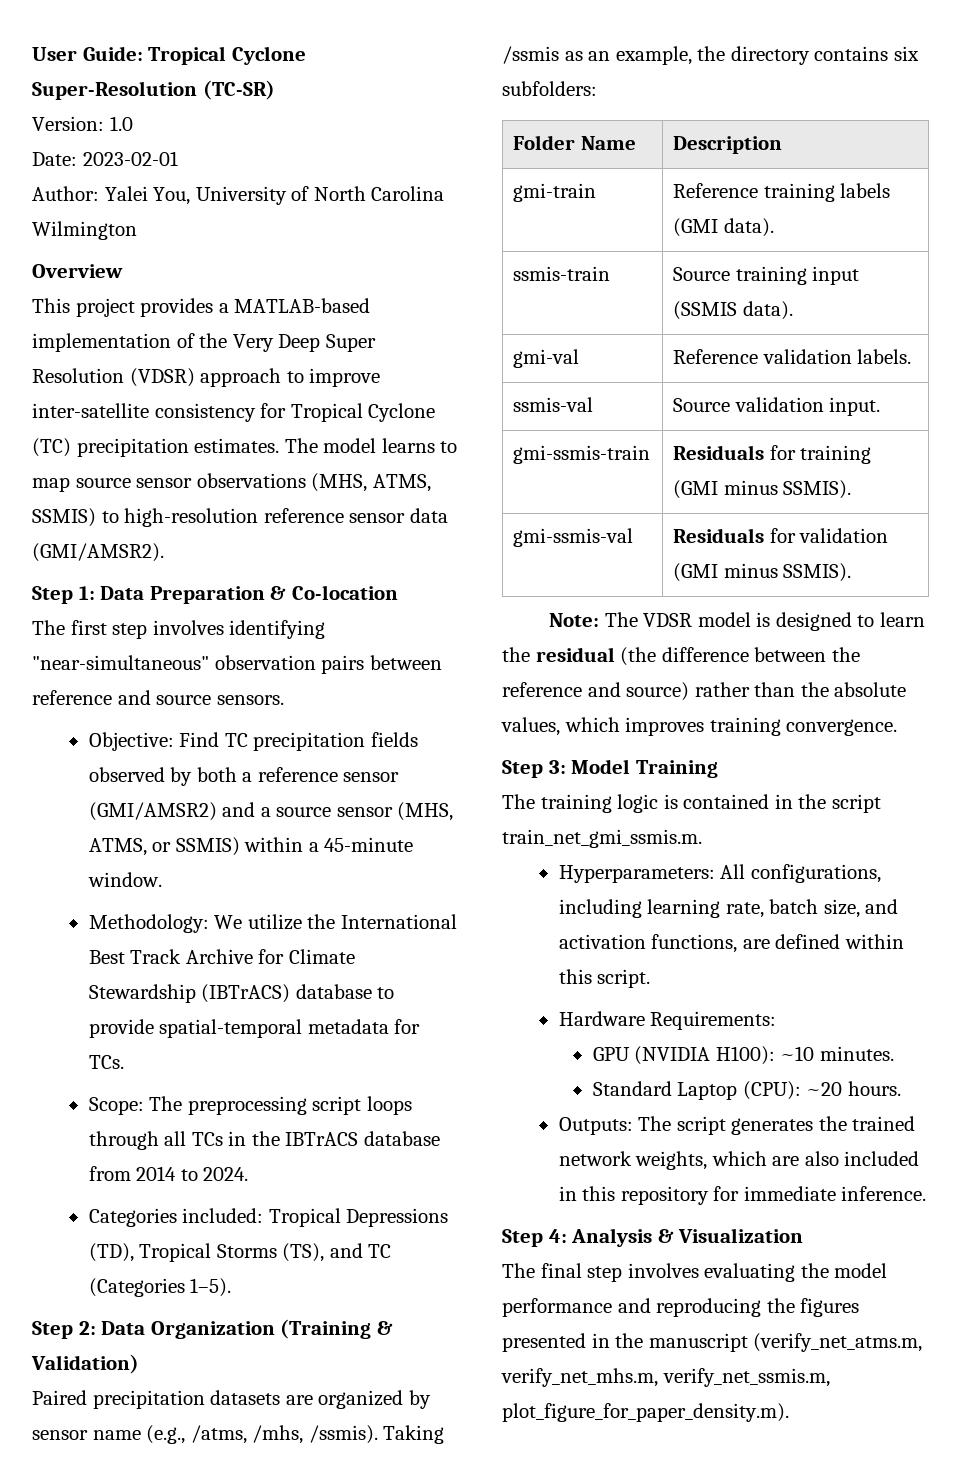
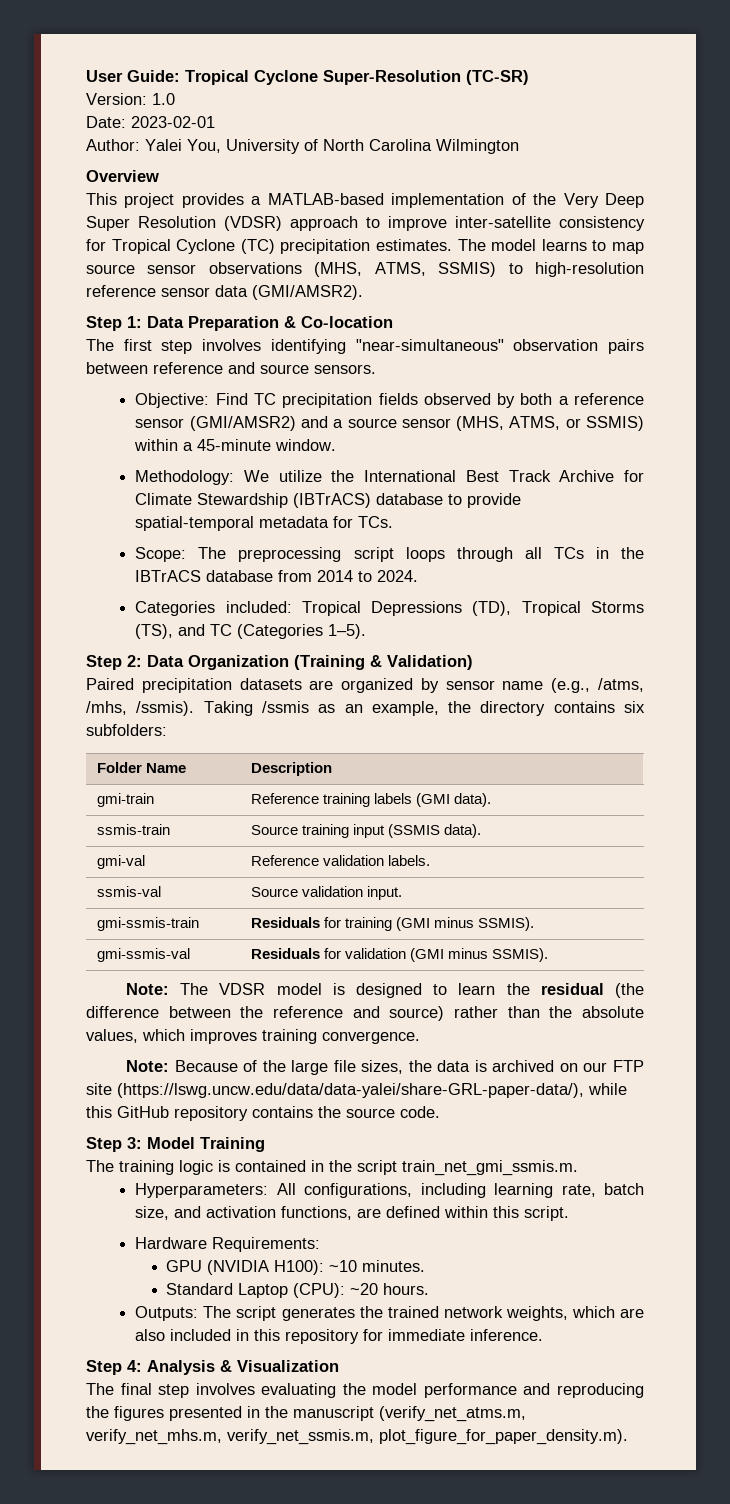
+ Note: Because of the large file sizes, the data is archived on our FTP site (https://lswg.uncw.edu/data/data-yalei/share-GRL-paper-data/), while this GitHub repository contains the source code.

